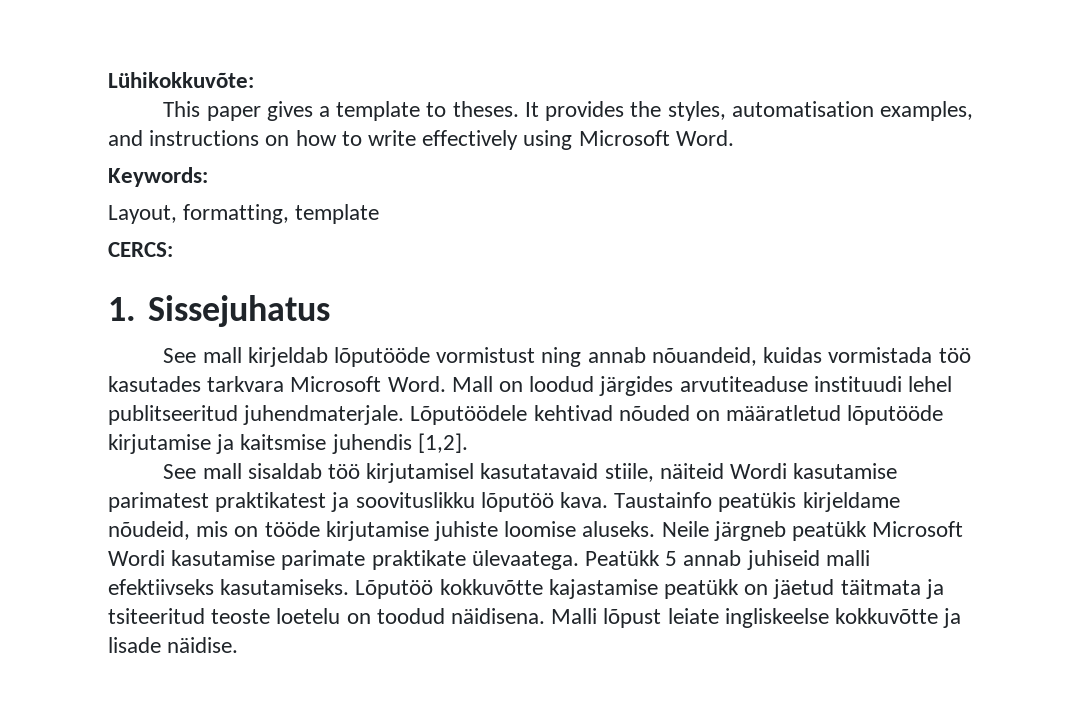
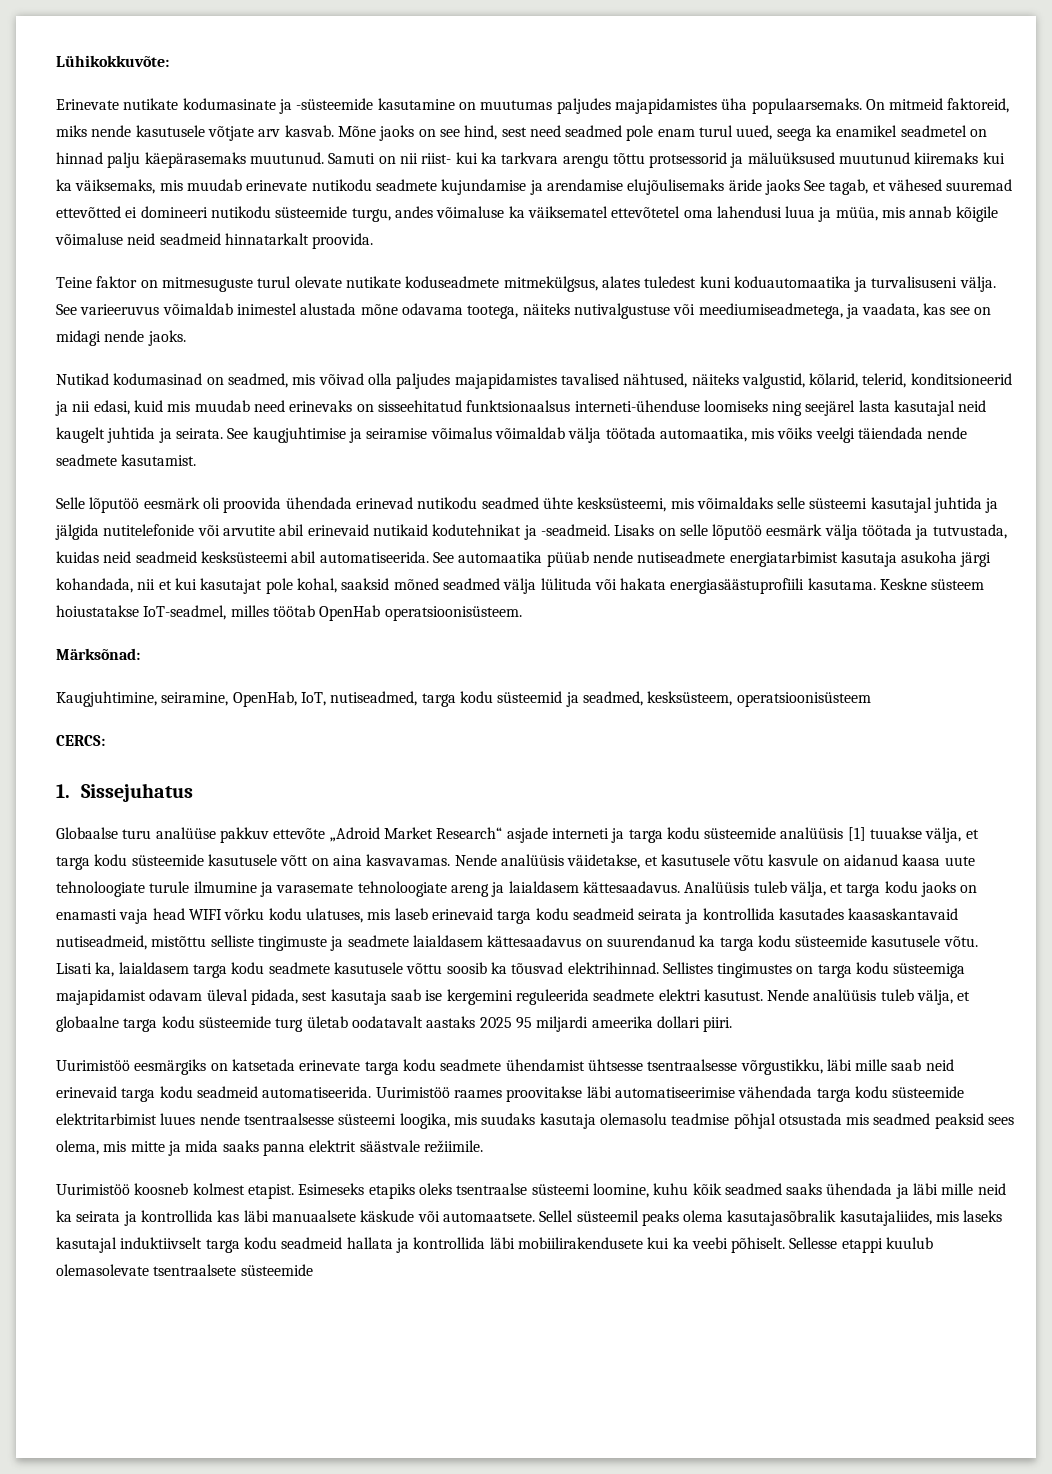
- This paper gives a template to theses. It provides the styles, automatisation examples, and instructions on how to write effectively using Microsoft Word.
- Keywords:
- Layout, formatting, template
+ Erinevate nutikate kodumasinate ja -süsteemide kasutamine on muutumas paljudes majapidamistes üha populaarsemaks. On mitmeid faktoreid, miks nende kasutusele võtjate arv kasvab. Mõne jaoks on see hind, sest need seadmed pole enam turul uued, seega ka enamikel seadmetel on hinnad palju käepärasemaks muutunud. Samuti on nii riist- kui ka tarkvara arengu tõttu protsessorid ja mäluüksused muutunud kiiremaks kui ka väiksemaks, mis muudab erinevate nutikodu seadmete kujundamise ja arendamise elujõulisemaks äride jaoks See tagab, et vähesed suuremad ettevõtted ei domineeri nutikodu süsteemide turgu, andes võimaluse ka väiksematel ettevõtetel oma lahendusi luua ja müüa, mis annab kõigile võimaluse neid seadmeid hinnatarkalt proovida.
+ Teine faktor on mitmesuguste turul olevate nutikate koduseadmete mitmekülgsus, alates tuledest kuni koduautomaatika ja turvalisuseni välja. See varieeruvus võimaldab inimestel alustada mõne odavama tootega, näiteks nutivalgustuse või meediumiseadmetega, ja vaadata, kas see on midagi nende jaoks.
+ Nutikad kodumasinad on seadmed, mis võivad olla paljudes majapidamistes tavalised nähtused, näiteks valgustid, kõlarid, telerid, konditsioneerid ja nii edasi, kuid mis muudab need erinevaks on sisseehitatud funktsionaalsus interneti-ühenduse loomiseks ning seejärel lasta kasutajal neid kaugelt juhtida ja seirata. See kaugjuhtimise ja seiramise võimalus võimaldab välja töötada automaatika, mis võiks veelgi täiendada nende seadmete kasutamist.
+ Selle lõputöö eesmärk oli proovida ühendada erinevad nutikodu seadmed ühte kesksüsteemi, mis võimaldaks selle süsteemi kasutajal juhtida ja jälgida nutitelefonide või arvutite abil erinevaid nutikaid kodutehnikat ja -seadmeid. Lisaks on selle lõputöö eesmärk välja töötada ja tutvustada, kuidas neid seadmeid kesksüsteemi abil automatiseerida. See automaatika püüab nende nutiseadmete energiatarbimist kasutaja asukoha järgi kohandada, nii et kui kasutajat pole kohal, saaksid mõned seadmed välja lülituda või hakata energiasäästuprofiili kasutama. Keskne süsteem hoiustatakse IoT-seadmel, milles töötab OpenHab operatsioonisüsteem.
+ Märksõnad:
+ Kaugjuhtimine, seiramine, OpenHab, IoT, nutiseadmed, targa kodu süsteemid ja seadmed, kesksüsteem, operatsioonisüsteem
  CERCS:
  1. Sissejuhatus
- See mall kirjeldab lõputööde vormistust ning annab nõuandeid, kuidas vormistada töö kasutades tarkvara Microsoft Word. Mall on loodud järgides arvutiteaduse instituudi lehel publitseeritud juhendmaterjale. Lõputöödele kehtivad nõuded on määratletud lõputööde kirjutamise ja kaitsmise juhendis [1,2].
- See mall sisaldab töö kirjutamisel kasutatavaid stiile, näiteid Wordi kasutamise parimatest praktikatest ja soovituslikku lõputöö kava. Taustainfo peatükis kirjeldame nõudeid, mis on tööde kirjutamise juhiste loomise aluseks. Neile järgneb peatükk Microsoft Wordi kasutamise parimate praktikate ülevaatega. Peatükk 5 annab juhiseid malli efektiivseks kasutamiseks. Lõputöö kokkuvõtte kajastamise peatükk on jäetud täitmata ja tsiteeritud teoste loetelu on toodud näidisena. Malli lõpust leiate ingliskeelse kokkuvõtte ja lisade näidise.
+ Globaalse turu analüüse pakkuv ettevõte „Adroid Market Research“ asjade interneti ja targa kodu süsteemide analüüsis [1] tuuakse välja, et targa kodu süsteemide kasutusele võtt on aina kasvavamas. Nende analüüsis väidetakse, et kasutusele võtu kasvule on aidanud kaasa uute tehnoloogiate turule ilmumine ja varasemate tehnoloogiate areng ja laialdasem kättesaadavus. Analüüsis tuleb välja, et targa kodu jaoks on enamasti vaja head WIFI võrku kodu ulatuses, mis laseb erinevaid targa kodu seadmeid seirata ja kontrollida kasutades kaasaskantavaid nutiseadmeid, mistõttu selliste tingimuste ja seadmete laialdasem kättesaadavus on suurendanud ka targa kodu süsteemide kasutusele võtu. Lisati ka, laialdasem targa kodu seadmete kasutusele võttu soosib ka tõusvad elektrihinnad. Sellistes tingimustes on targa kodu süsteemiga majapidamist odavam üleval pidada, sest kasutaja saab ise kergemini reguleerida seadmete elektri kasutust. Nende analüüsis tuleb välja, et globaalne targa kodu süsteemide turg ületab oodatavalt aastaks 2025 95 miljardi ameerika dollari piiri.
+ Uurimistöö eesmärgiks on katsetada erinevate targa kodu seadmete ühendamist ühtsesse tsentraalsesse võrgustikku, läbi mille saab neid erinevaid targa kodu seadmeid automatiseerida. Uurimistöö raames proovitakse läbi automatiseerimise vähendada targa kodu süsteemide elektritarbimist luues nende tsentraalsesse süsteemi loogika, mis suudaks kasutaja olemasolu teadmise põhjal otsustada mis seadmed peaksid sees olema, mis mitte ja mida saaks panna elektrit säästvale režiimile.
+ Uurimistöö koosneb kolmest etapist. Esimeseks etapiks oleks tsentraalse süsteemi loomine, kuhu kõik seadmed saaks ühendada ja läbi mille neid ka seirata ja kontrollida kas läbi manuaalsete käskude või automaatsete. Sellel süsteemil peaks olema kasutajasõbralik kasutajaliides, mis laseks kasutajal induktiivselt targa kodu seadmeid hallata ja kontrollida läbi mobiilirakendusete kui ka veebi põhiselt. Sellesse etappi kuulub olemasolevate tsentraalsete süsteemide

